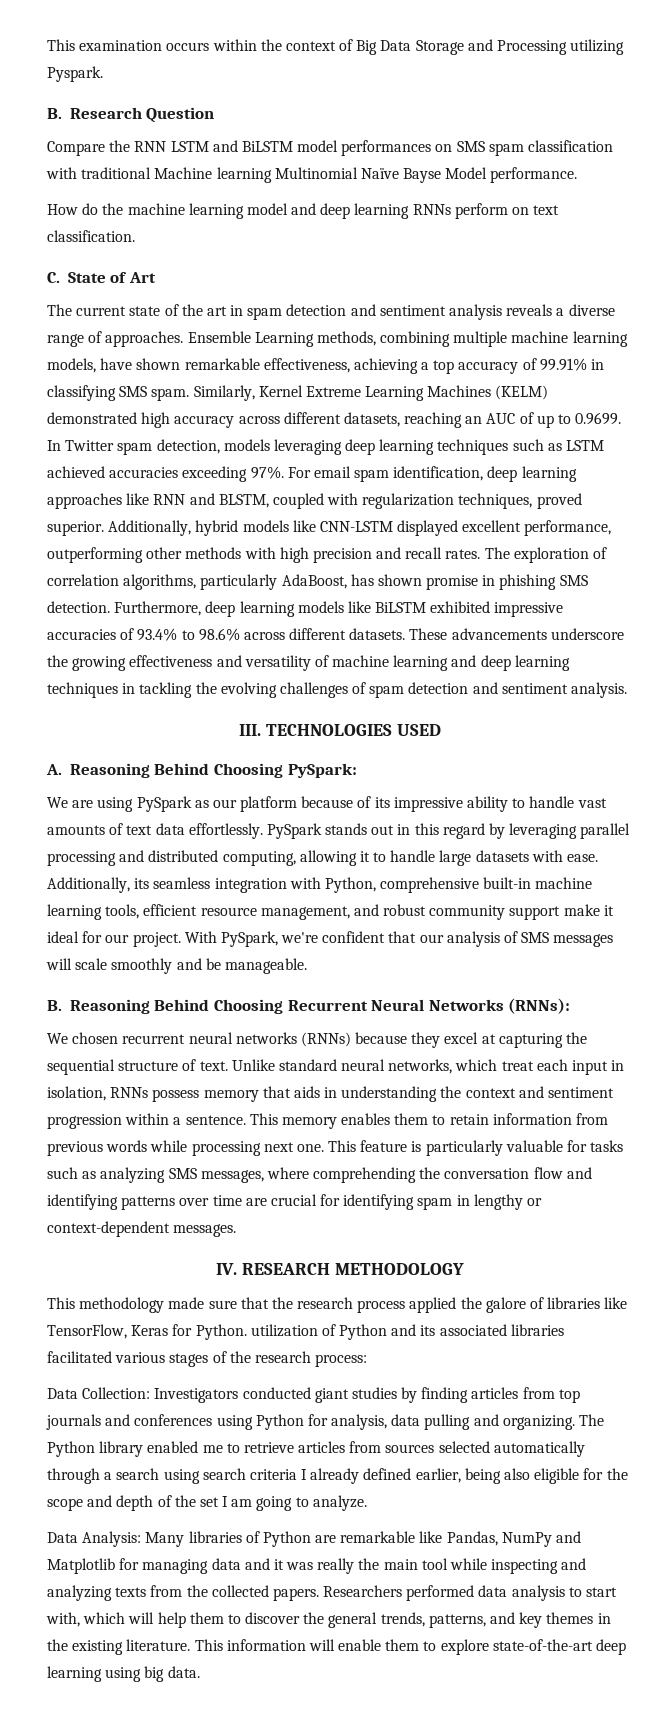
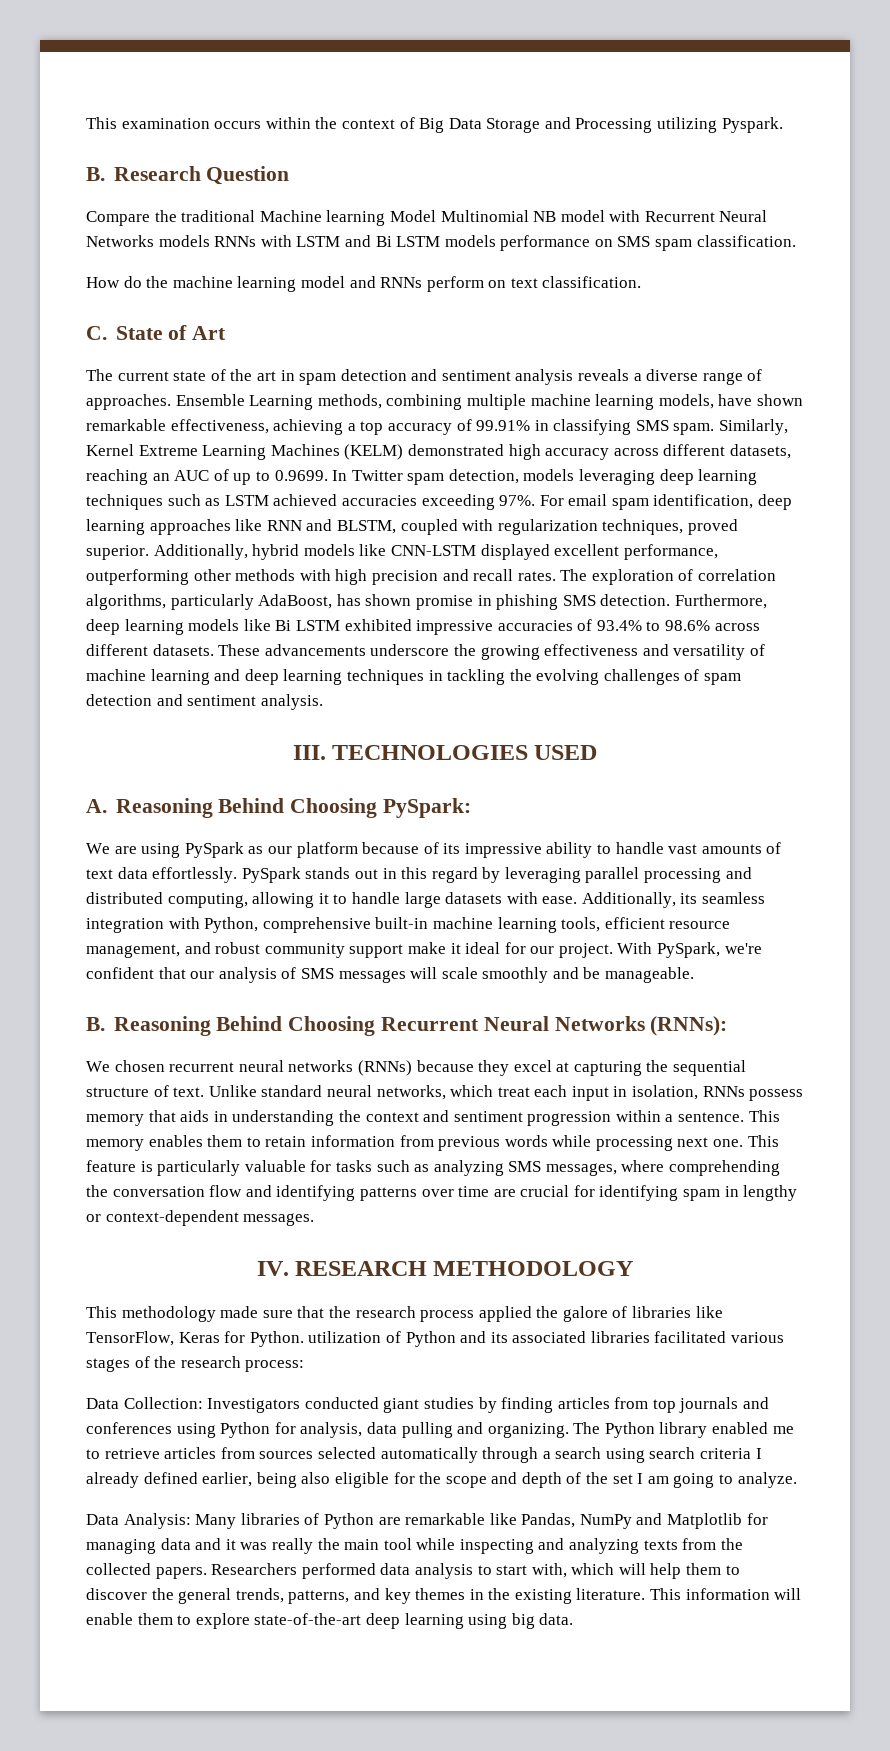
- Compare the RNN LSTM and BiLSTM model performances on SMS spam classification with traditional Machine learning Multinomial Naïve Bayse Model performance.
+ Compare the traditional Machine learning Model Multinomial NB model with Recurrent Neural Networks models RNNs with LSTM and Bi LSTM models performance on SMS spam classification.
- How do the machine learning model and deep learning RNNs perform on text classification.
+ How do the machine learning model and RNNs perform on text classification.
- Furthermore, deep learning models like BiLSTM exhibited impressive accuracies of 93.4% to 98.6% across different datasets.
+ Furthermore, deep learning models like Bi LSTM exhibited impressive accuracies of 93.4% to 98.6% across different datasets.

